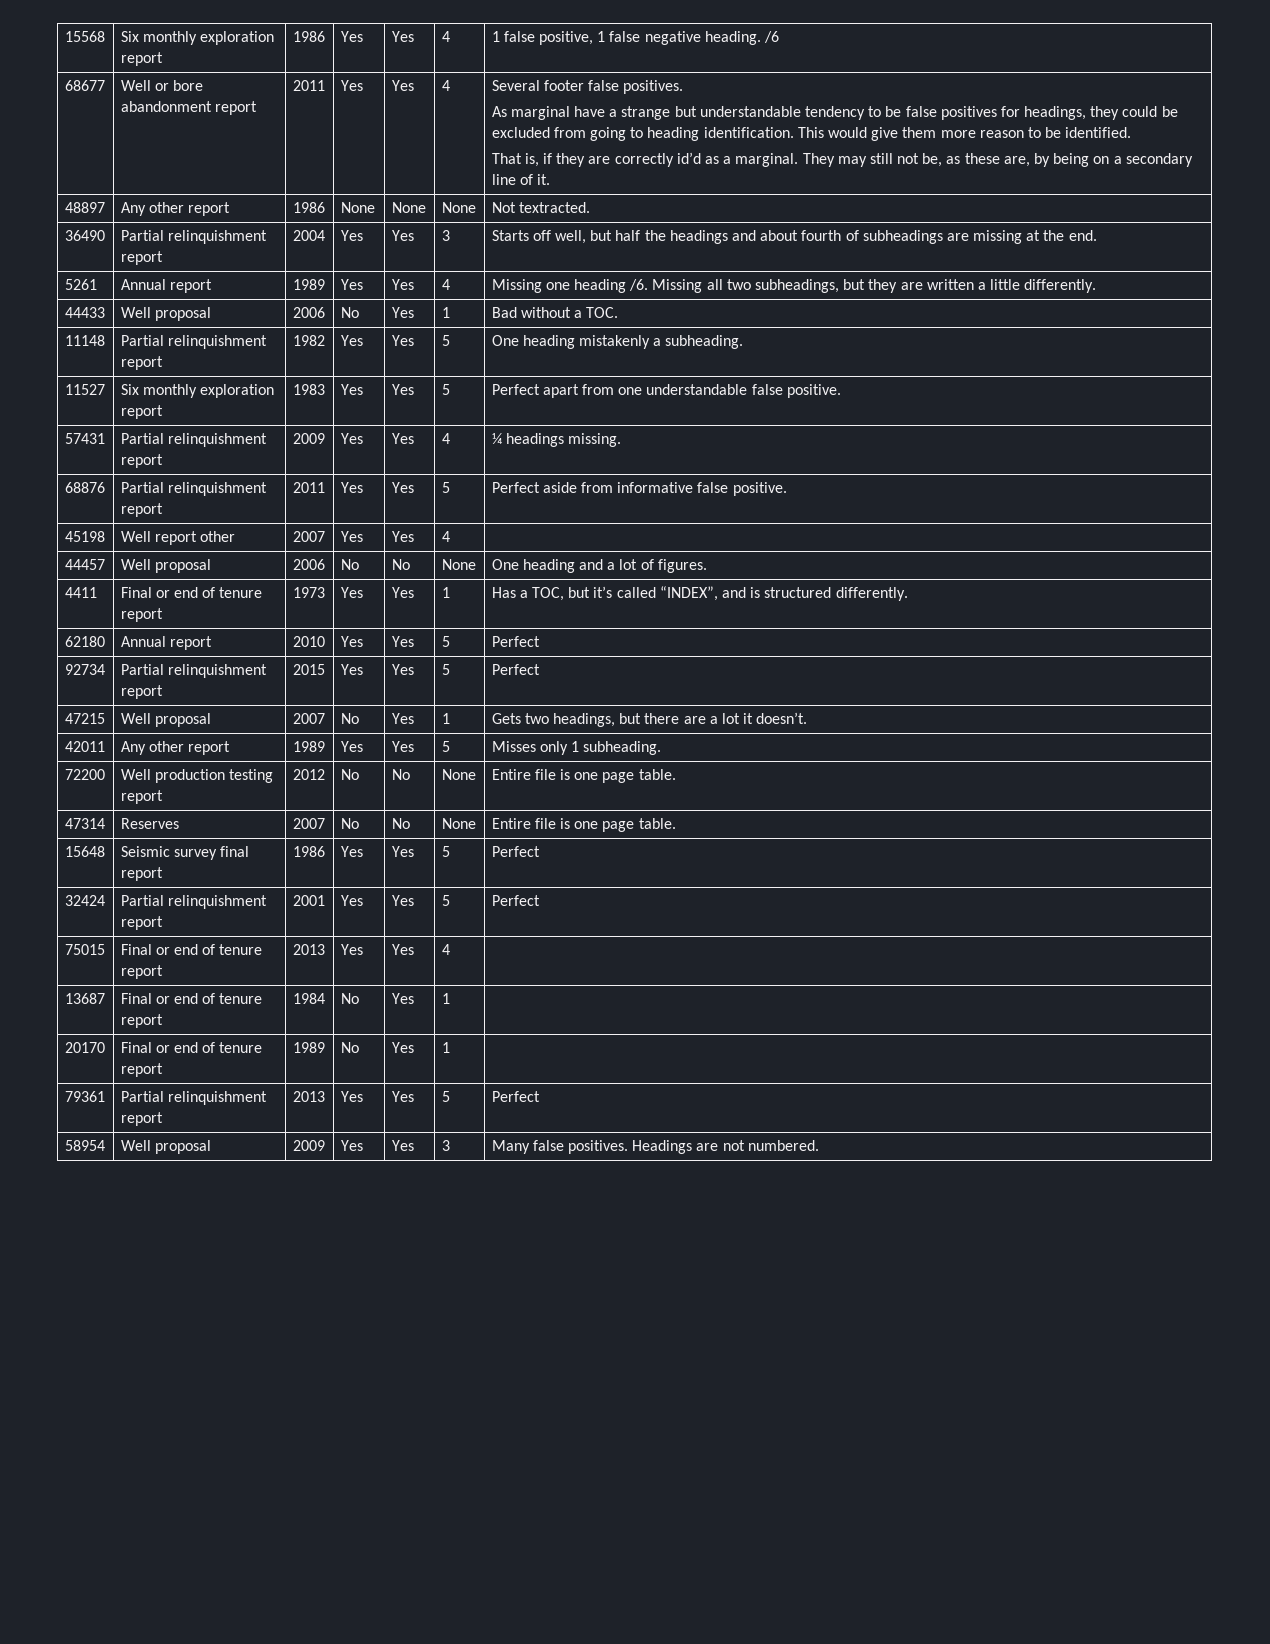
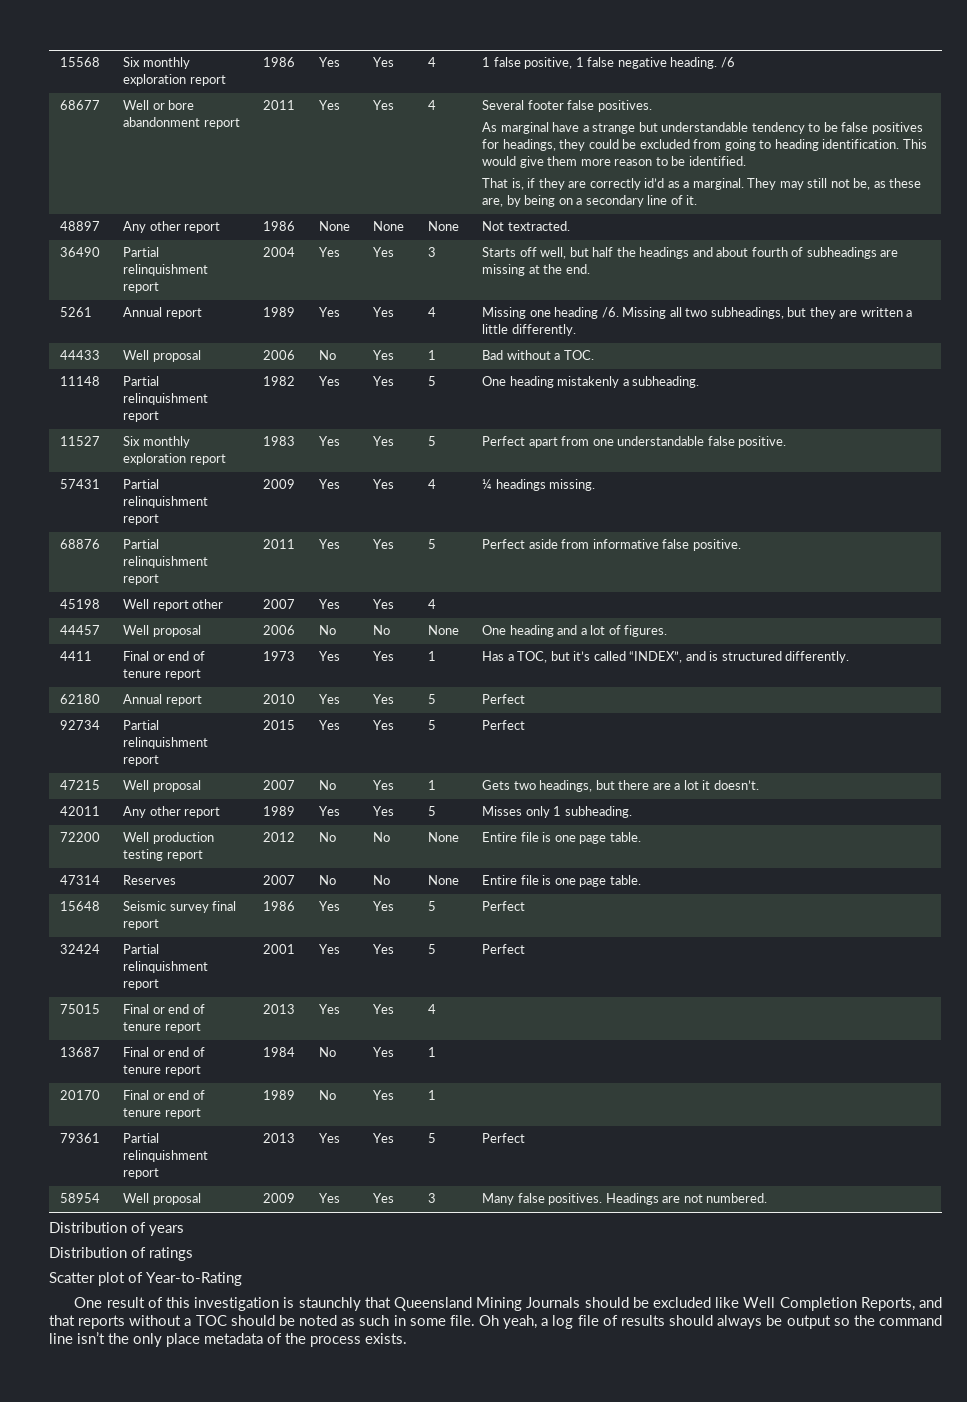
+ Distribution of years
+ Distribution of ratings
+ Scatter plot of Year-to-Rating
+ One result of this investigation is staunchly that Queensland Mining Journals should be excluded like Well Completion Reports, and that reports without a TOC should be noted as such in some file. Oh yeah, a log file of results should always be output so the command line isn’t the only place metadata of the process exists.

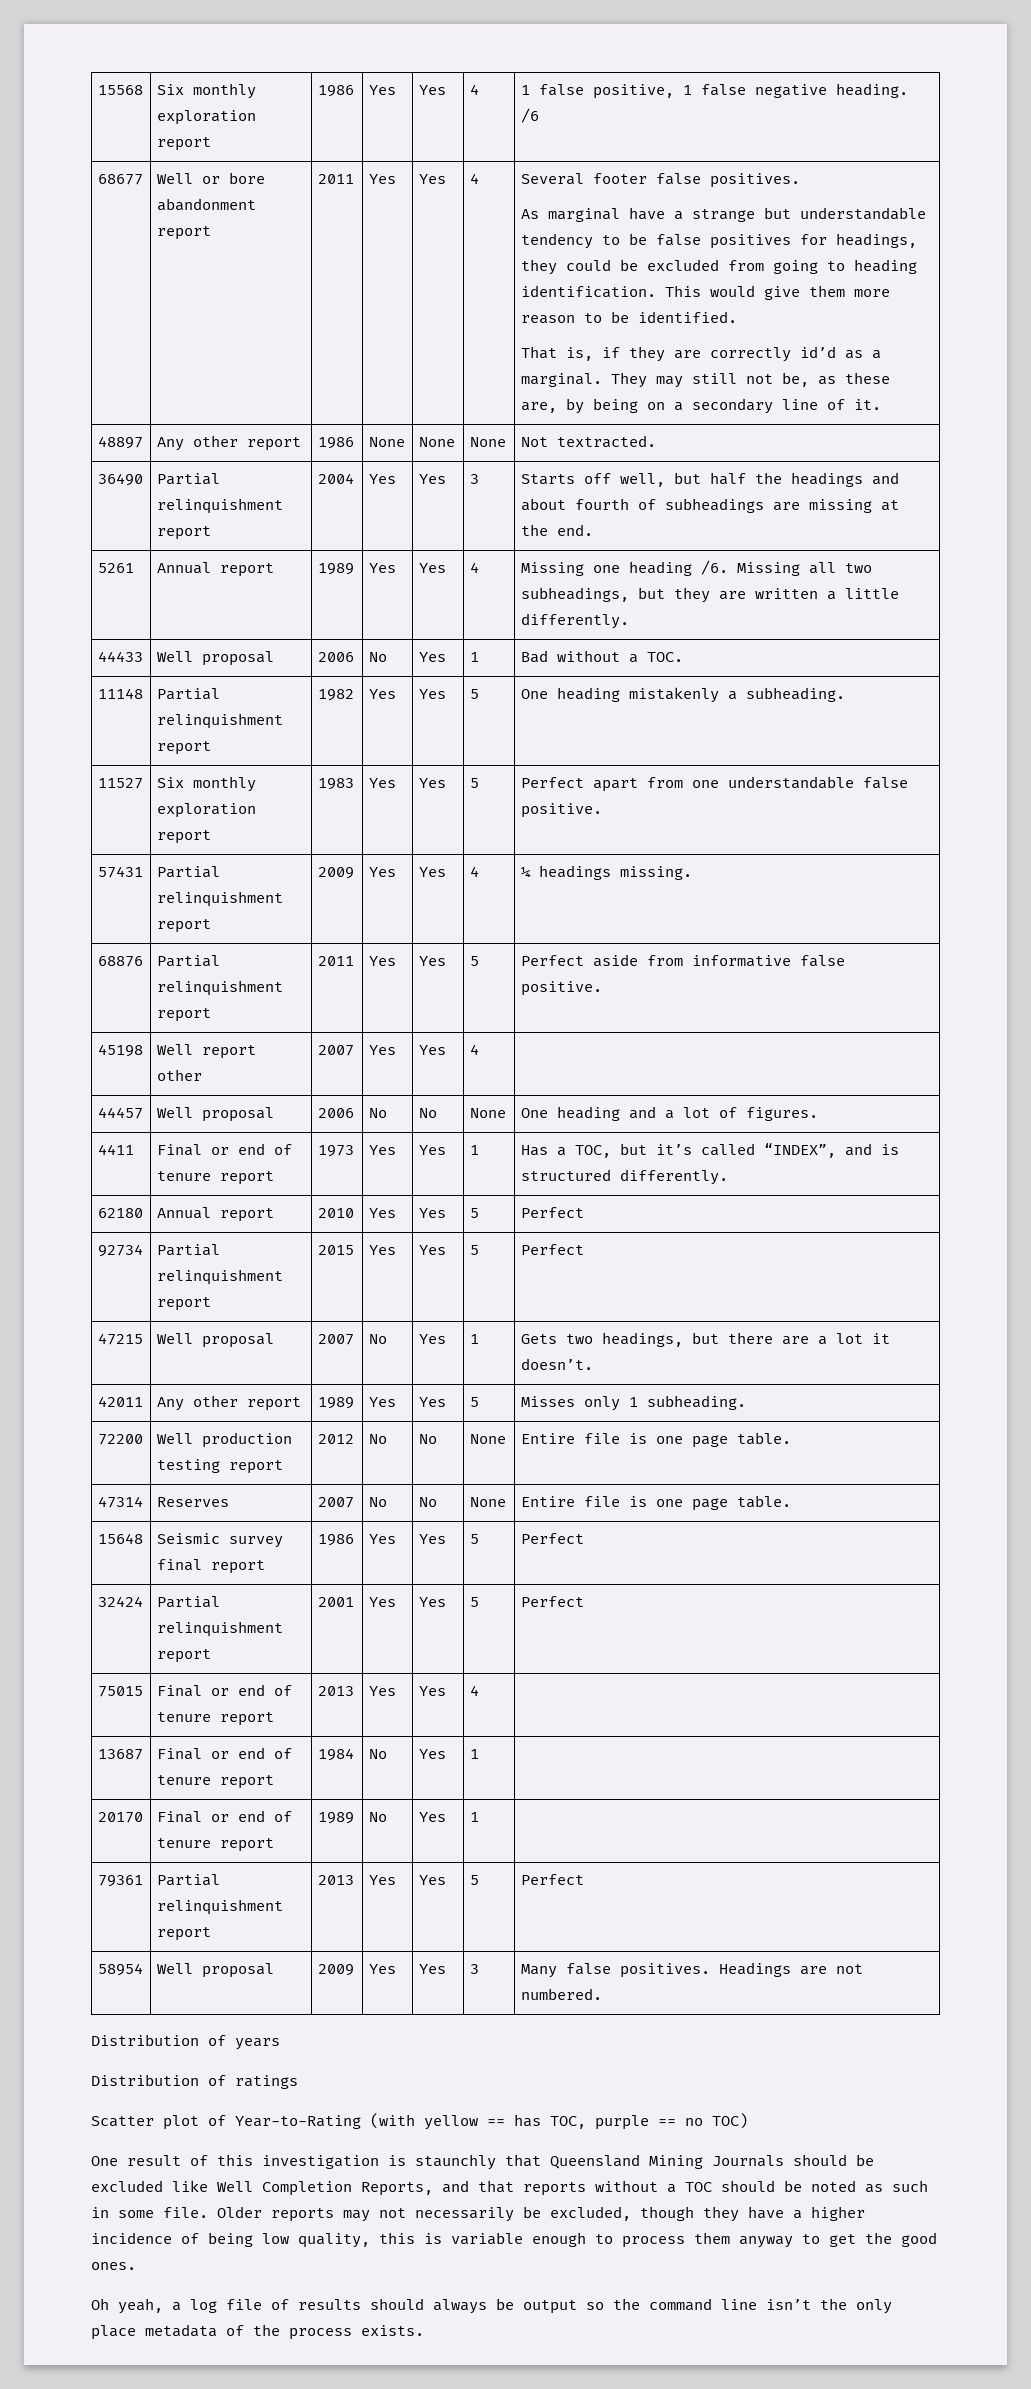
- Scatter plot of Year-to-Rating
+ Scatter plot of Year-to-Rating (with yellow == has TOC, purple == no TOC)
- One result of this investigation is staunchly that Queensland Mining Journals should be excluded like Well Completion Reports, and that reports without a TOC should be noted as such in some file. Oh yeah, a log file of results should always be output so the command line isn’t the only place metadata of the process exists.
+ One result of this investigation is staunchly that Queensland Mining Journals should be excluded like Well Completion Reports, and that reports without a TOC should be noted as such in some file. Older reports may not necessarily be excluded, though they have a higher incidence of being low quality, this is variable enough to process them anyway to get the good ones.
+ Oh yeah, a log file of results should always be output so the command line isn’t the only place metadata of the process exists.

